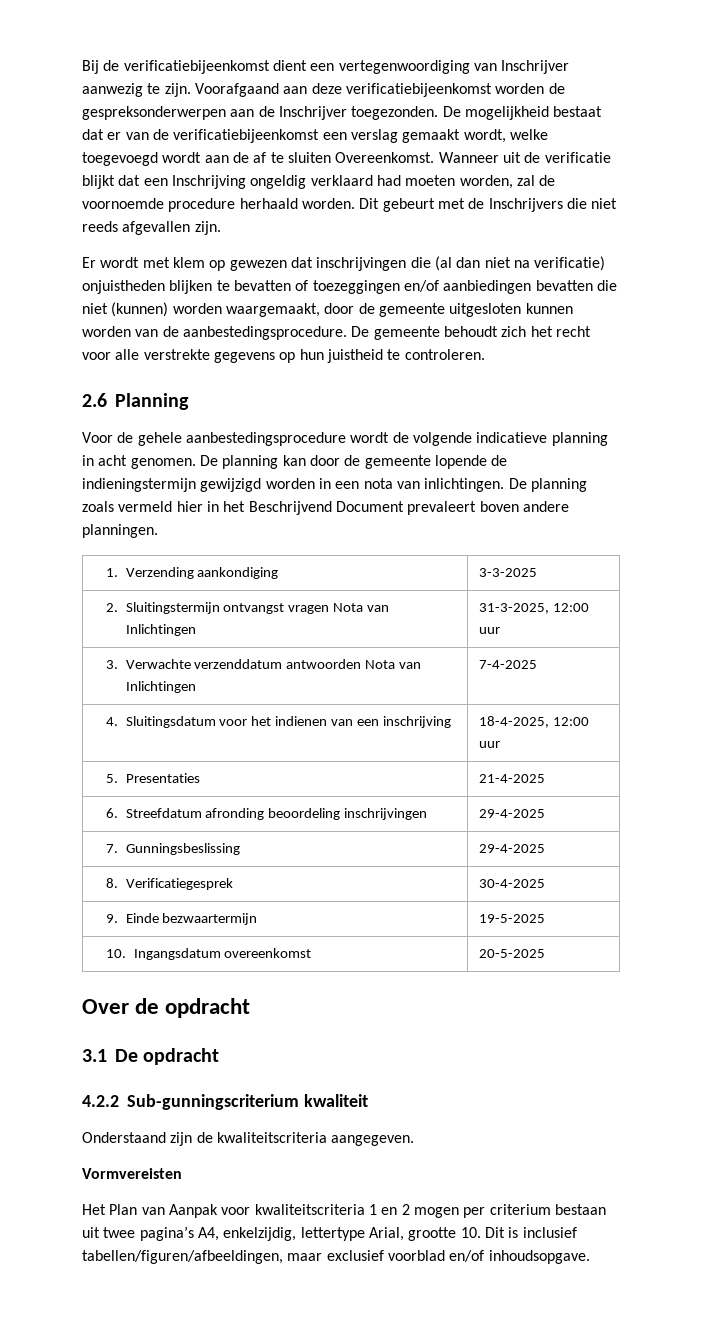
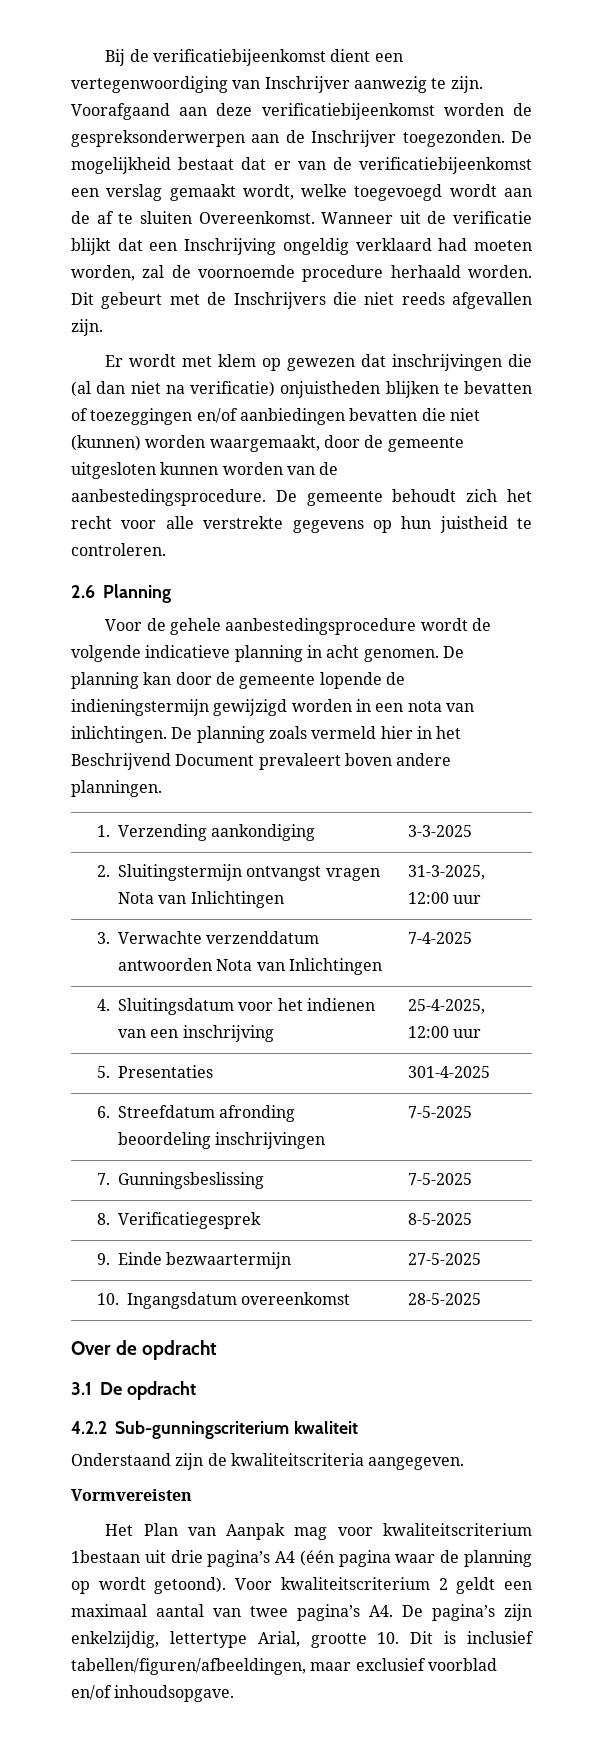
- 4. Sluitingsdatum voor het indienen van een inschrijving | 18-4-2025, 12:00 uur
+ 4. Sluitingsdatum voor het indienen van een inschrijving | 25-4-2025, 12:00 uur
- 5. Presentaties | 21-4-2025
+ 5. Presentaties | 301-4-2025
- 6. Streefdatum afronding beoordeling inschrijvingen | 29-4-2025
+ 6. Streefdatum afronding beoordeling inschrijvingen | 7-5-2025
- 7. Gunningsbeslissing | 29-4-2025
+ 7. Gunningsbeslissing | 7-5-2025
- 8. Verificatiegesprek | 30-4-2025
+ 8. Verificatiegesprek | 8-5-2025
- 9. Einde bezwaartermijn | 19-5-2025
+ 9. Einde bezwaartermijn | 27-5-2025
- 10. Ingangsdatum overeenkomst | 20-5-2025
+ 10. Ingangsdatum overeenkomst | 28-5-2025
- Het Plan van Aanpak voor kwaliteitscriteria 1 en 2 mogen per criterium bestaan uit twee pagina’s A4, enkelzijdig, lettertype Arial, grootte 10. Dit is inclusief tabellen/figuren/afbeeldingen, maar exclusief voorblad en/of inhoudsopgave.
+ Het Plan van Aanpak mag voor kwaliteitscriterium 1bestaan uit drie pagina’s A4 (één pagina waar de planning op wordt getoond). Voor kwaliteitscriterium 2 geldt een maximaal aantal van twee pagina’s A4. De pagina’s zijn enkelzijdig, lettertype Arial, grootte 10. Dit is inclusief tabellen/figuren/afbeeldingen, maar exclusief voorblad en/of inhoudsopgave.

